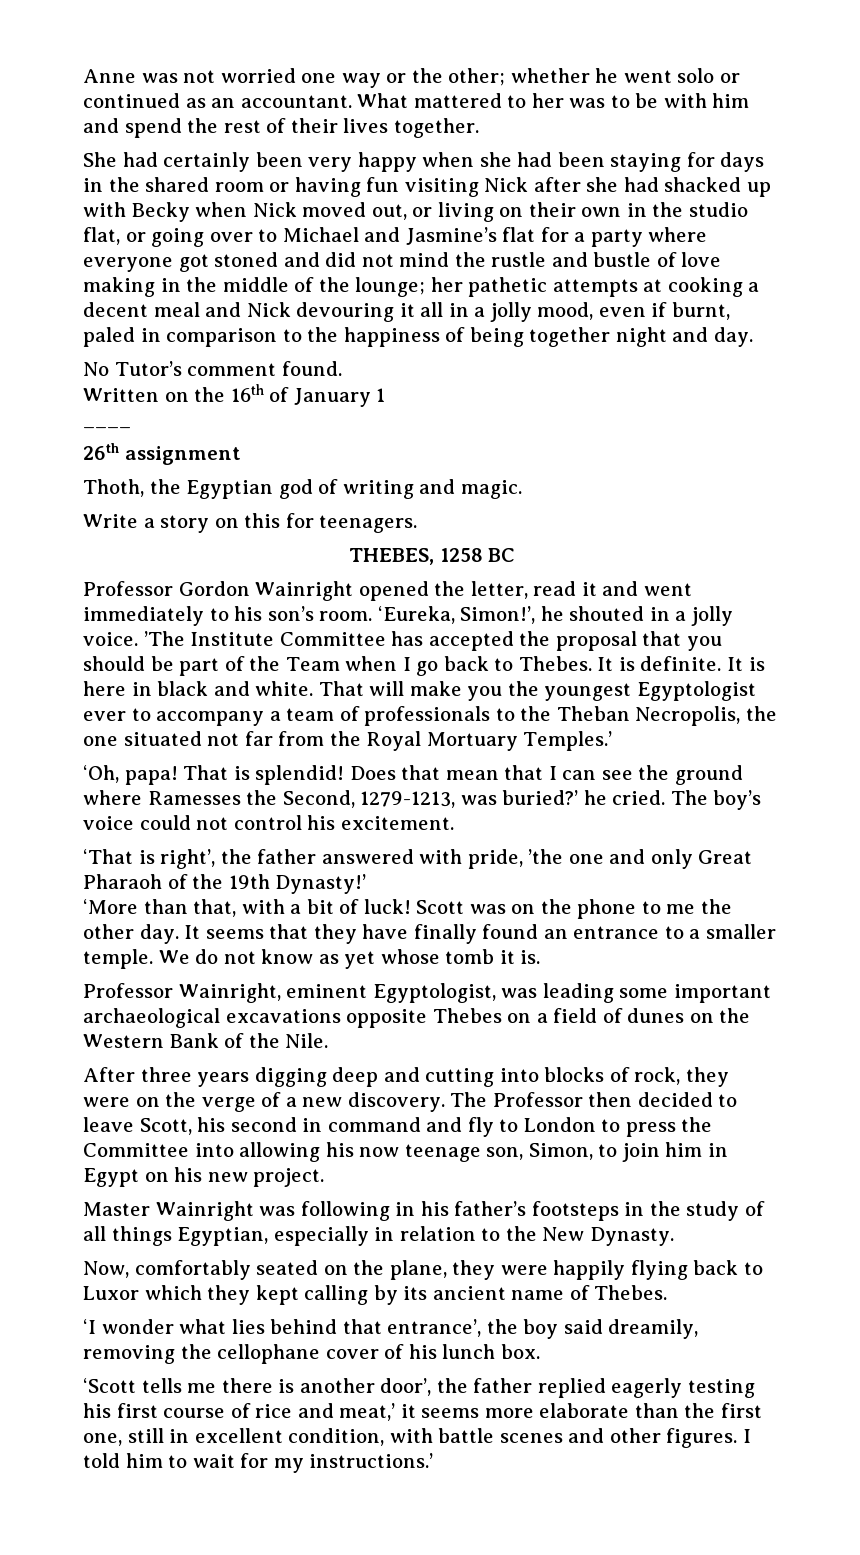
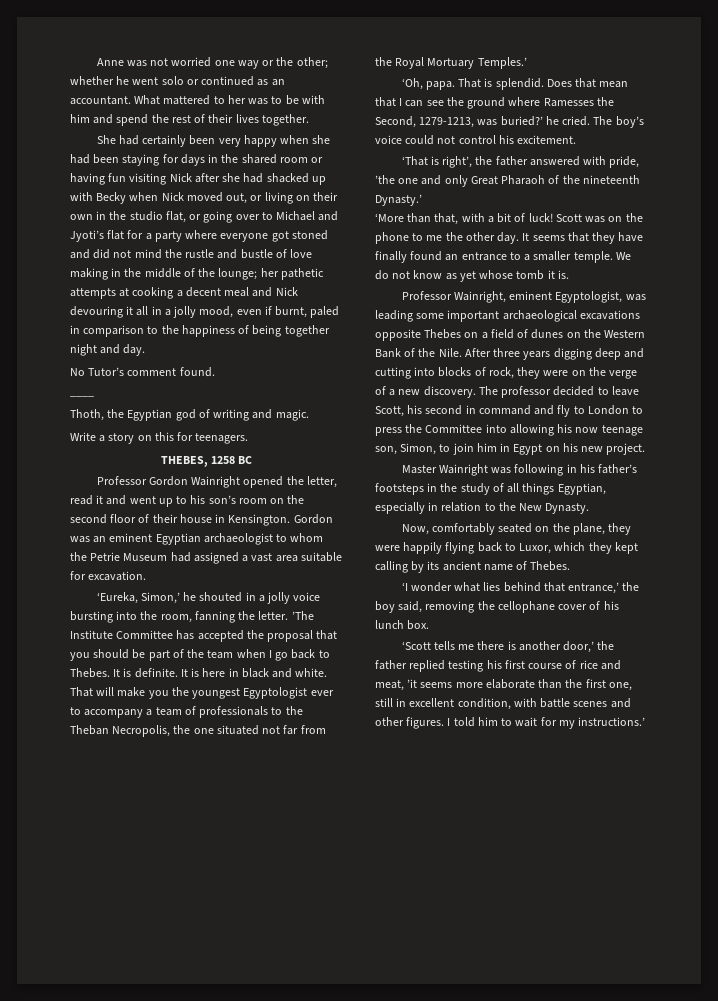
- She had certainly been very happy when she had been staying for days in the shared room or having fun visiting Nick after she had shacked up with Becky when Nick moved out, or living on their own in the studio flat, or going over to Michael and Jasmine’s flat for a party where everyone got stoned and did not mind the rustle and bustle of love making in the middle of the lounge;
+ She had certainly been very happy when she had been staying for days in the shared room or having fun visiting Nick after she had shacked up with Becky when Nick moved out, or living on their own in the studio flat, or going over to Michael and Jyoti’s flat for a party where everyone got stoned and did not mind the rustle and bustle of love making in the middle of the lounge;
- Written on the 16th of January 1
- 26th assignment
- Professor Gordon Wainright opened the letter, read it and went immediately to his son’s room. ‘Eureka, Simon!’, he shouted in a jolly voice. ’The Institute Committee has accepted the proposal that you should be part of the Team when I go back to Thebes.
+ Professor Gordon Wainright opened the letter, read it and went up to his son’s room on the second floor of their house in Kensington. Gordon was an eminent Egyptian archaeologist to whom the Petrie Museum had assigned a vast area suitable for excavation.
+ ‘Eureka, Simon,’ he shouted in a jolly voice bursting into the room, fanning the letter. ’The Institute Committee has accepted the proposal that you should be part of the team when I go back to Thebes.
- ‘Oh, papa!
+ ‘Oh, papa.
- That is splendid!
+ That is splendid.
- ‘That is right’, the father answered with pride, ’the one and only Great Pharaoh of the 19th Dynasty!’
+ ‘That is right’, the father answered with pride, ’the one and only Great Pharaoh of the nineteenth Dynasty.’
- Professor Wainright, eminent Egyptologist, was leading some important archaeological excavations opposite Thebes on a field of dunes on the Western Bank of the Nile.
- After three years digging deep and cutting into blocks of rock, they were on the verge of a new discovery.
+ Professor Wainright, eminent Egyptologist, was leading some important archaeological excavations opposite Thebes on a field of dunes on the Western Bank of the Nile. After three years digging deep and cutting into blocks of rock, they were on the verge of a new discovery.
- The Professor then decided to leave Scott, his second in command and fly to London to press the Committee into allowing his now teenage son, Simon, to join him in Egypt on his new project.
+ The professor decided to leave Scott, his second in command and fly to London to press the Committee into allowing his now teenage son, Simon, to join him in Egypt on his new project.
- Now, comfortably seated on the plane, they were happily flying back to Luxor which they kept calling by its ancient name of Thebes.
+ Now, comfortably seated on the plane, they were happily flying back to Luxor, which they kept calling by its ancient name of Thebes.
- ‘I wonder what lies behind that entrance’, the boy said dreamily, removing the cellophane cover of his lunch box.
+ ‘I wonder what lies behind that entrance,’ the boy said, removing the cellophane cover of his lunch box.
- ‘Scott tells me there is another door’, the father replied eagerly testing his first course of rice and meat,’ it seems more elaborate than the first one, still in excellent condition, with battle scenes and other figures.
+ ‘Scott tells me there is another door,’ the father replied testing his first course of rice and meat, ’it seems more elaborate than the first one, still in excellent condition, with battle scenes and other figures.

